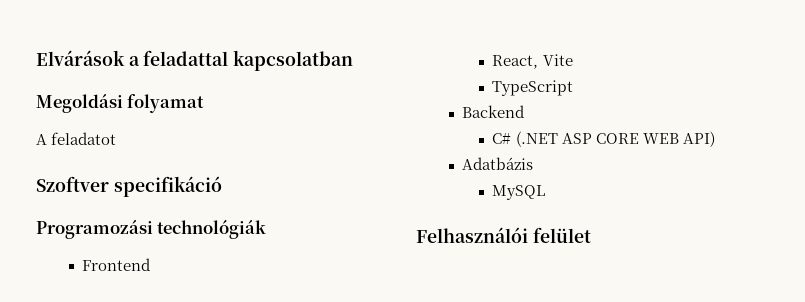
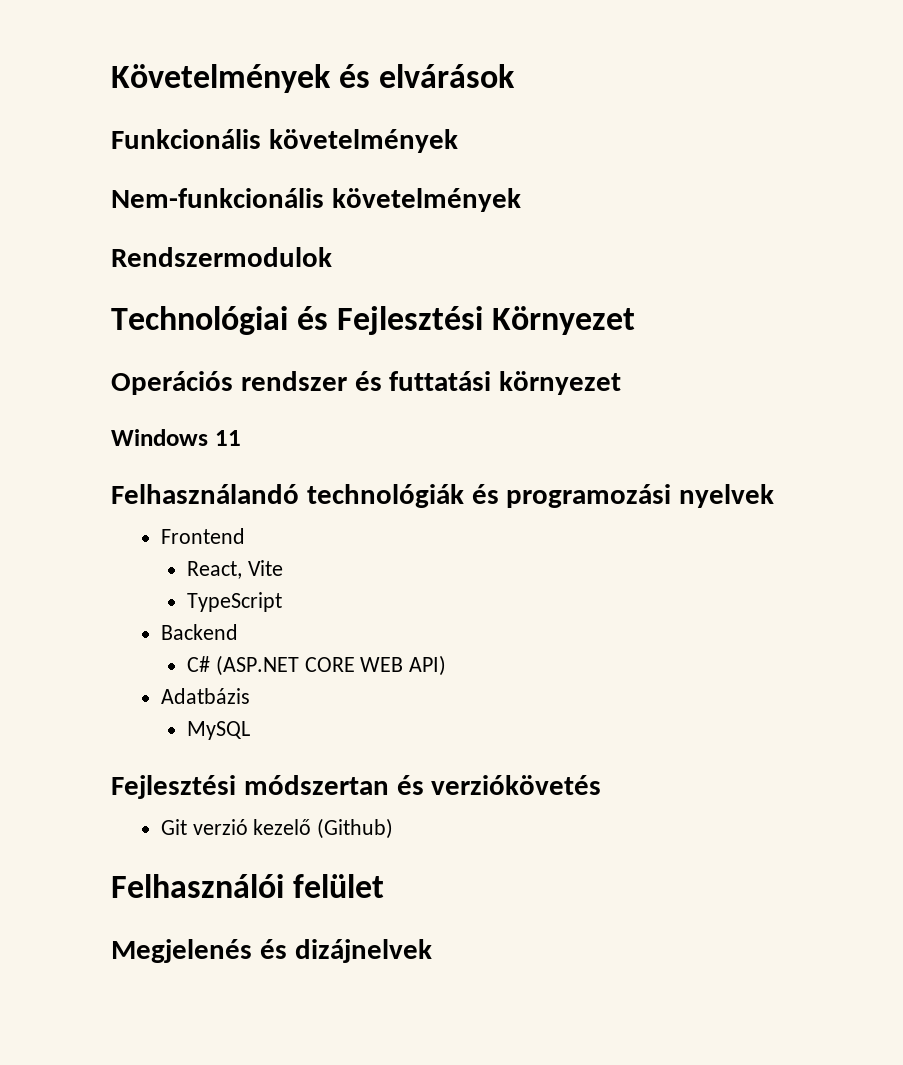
- Elvárások a feladattal kapcsolatban
- Megoldási folyamat
- A feladatot
- Szoftver specifikáció
- Programozási technológiák
+ Követelmények és elvárások
+ Funkcionális követelmények
+ Nem-funkcionális követelmények
+ Rendszermodulok
+ Technológiai és Fejlesztési Környezet
+ Operációs rendszer és futtatási környezet
+ Windows 11
+ Felhasználandó technológiák és programozási nyelvek
- C# (.NET ASP CORE WEB API)
+ C# (ASP.NET CORE WEB API)
+ Fejlesztési módszertan és verziókövetés
+ Git verzió kezelő (Github)
+ Megjelenés és dizájnelvek

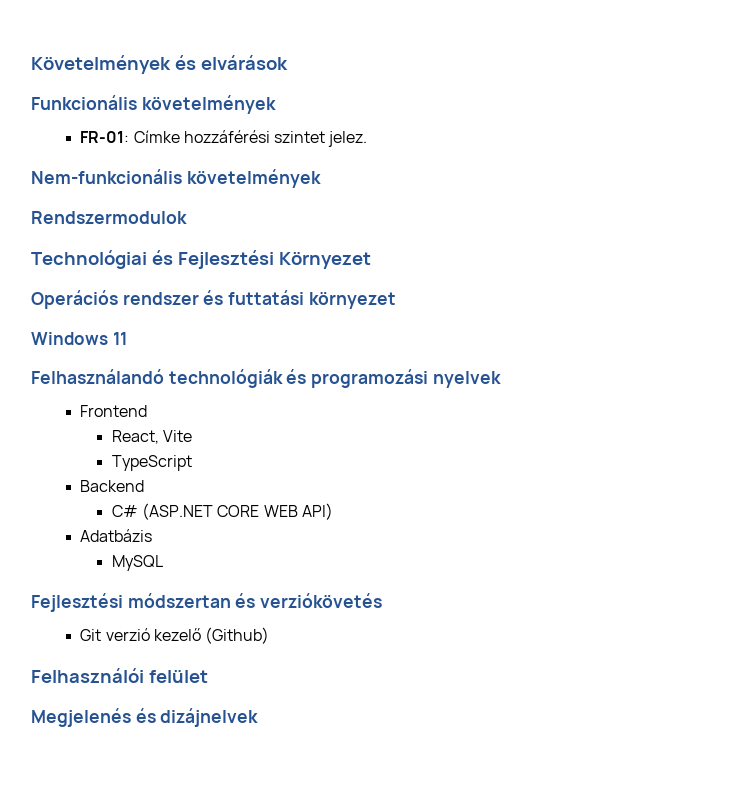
+ FR-01: Címke hozzáférési szintet jelez.

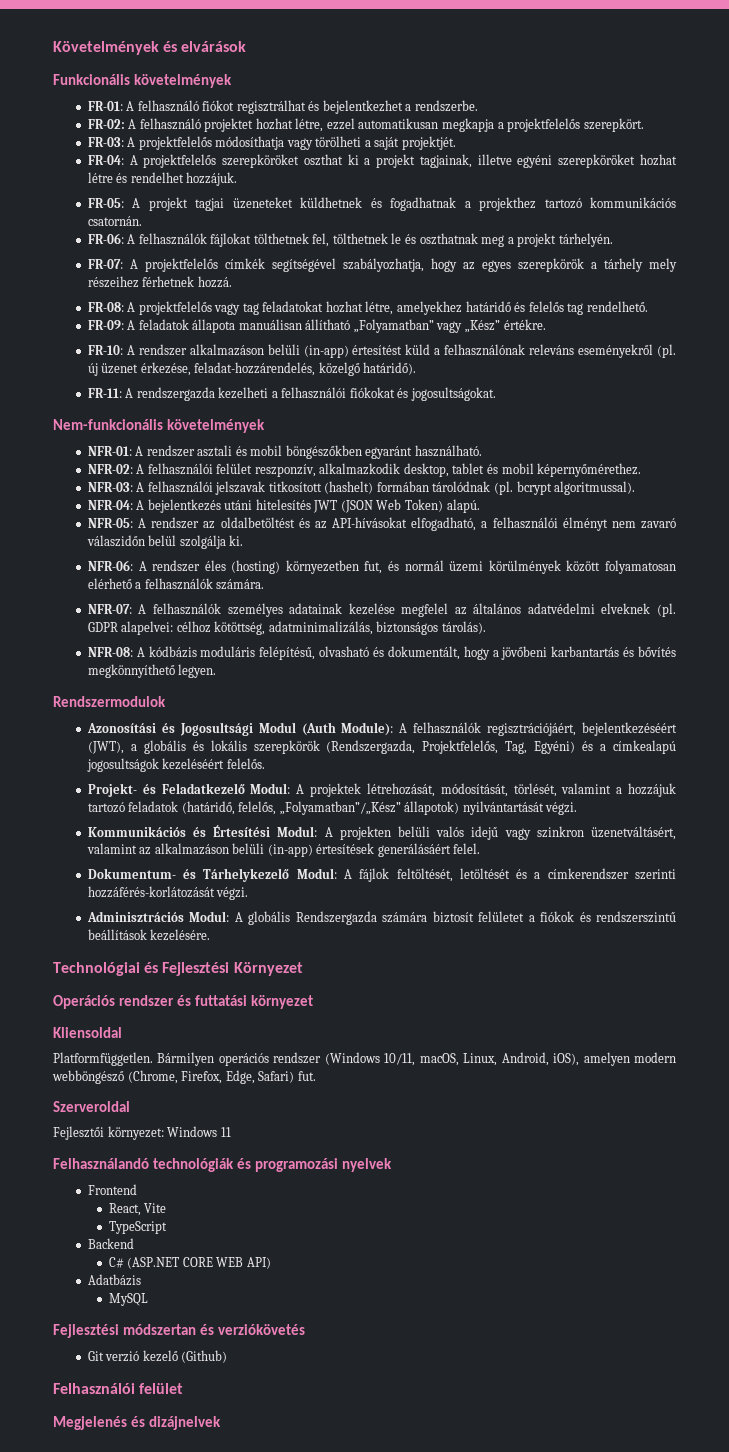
- FR-01: Címke hozzáférési szintet jelez.
+ FR-01: A felhasználó fiókot regisztrálhat és bejelentkezhet a rendszerbe.
+ FR-02: A felhasználó projektet hozhat létre, ezzel automatikusan megkapja a projektfelelős szerepkört.
+ FR-03: A projektfelelős módosíthatja vagy törölheti a saját projektjét.
+ FR-04: A projektfelelős szerepköröket oszthat ki a projekt tagjainak, illetve egyéni szerepköröket hozhat létre és rendelhet hozzájuk.
+ FR-05: A projekt tagjai üzeneteket küldhetnek és fogadhatnak a projekthez tartozó kommunikációs csatornán.
+ FR-06: A felhasználók fájlokat tölthetnek fel, tölthetnek le és oszthatnak meg a projekt tárhelyén.
+ FR-07: A projektfelelős címkék segítségével szabályozhatja, hogy az egyes szerepkörök a tárhely mely részeihez férhetnek hozzá.
+ FR-08: A projektfelelős vagy tag feladatokat hozhat létre, amelyekhez határidő és felelős tag rendelhető.
+ FR-09: A feladatok állapota manuálisan állítható „Folyamatban” vagy „Kész” értékre.
+ FR-10: A rendszer alkalmazáson belüli (in-app) értesítést küld a felhasználónak releváns eseményekről (pl. új üzenet érkezése, feladat-hozzárendelés, közelgő határidő).
+ FR-11: A rendszergazda kezelheti a felhasználói fiókokat és jogosultságokat.
  Nem-funkcionális követelmények
+ NFR-01: A rendszer asztali és mobil böngészőkben egyaránt használható.
+ NFR-02: A felhasználói felület reszponzív, alkalmazkodik desktop, tablet és mobil képernyőmérethez.
+ NFR-03: A felhasználói jelszavak titkosított (hashelt) formában tárolódnak (pl. bcrypt algoritmussal).
+ NFR-04: A bejelentkezés utáni hitelesítés JWT (JSON Web Token) alapú.
+ NFR-05: A rendszer az oldalbetöltést és az API-hívásokat elfogadható, a felhasználói élményt nem zavaró válaszidőn belül szolgálja ki.
+ NFR-06: A rendszer éles (hosting) környezetben fut, és normál üzemi körülmények között folyamatosan elérhető a felhasználók számára.
+ NFR-07: A felhasználók személyes adatainak kezelése megfelel az általános adatvédelmi elveknek (pl. GDPR alapelvei: célhoz kötöttség, adatminimalizálás, biztonságos tárolás).
+ NFR-08: A kódbázis moduláris felépítésű, olvasható és dokumentált, hogy a jövőbeni karbantartás és bővítés megkönnyíthető legyen.
  Rendszermodulok
+ Azonosítási és Jogosultsági Modul (Auth Module): A felhasználók regisztrációjáért, bejelentkezéséért (JWT), a globális és lokális szerepkörök (Rendszergazda, Projektfelelős, Tag, Egyéni) és a címkealapú jogosultságok kezeléséért felelős.
+ Projekt- és Feladatkezelő Modul: A projektek létrehozását, módosítását, törlését, valamint a hozzájuk tartozó feladatok (határidő, felelős, „Folyamatban”/„Kész” állapotok) nyilvántartását végzi.
+ Kommunikációs és Értesítési Modul: A projekten belüli valós idejű vagy szinkron üzenetváltásért, valamint az alkalmazáson belüli (in-app) értesítések generálásáért felel.
+ Dokumentum- és Tárhelykezelő Modul: A fájlok feltöltését, letöltését és a címkerendszer szerinti hozzáférés-korlátozását végzi.
+ Adminisztrációs Modul: A globális Rendszergazda számára biztosít felületet a fiókok és rendszerszintű beállítások kezelésére.
- Windows 11
+ Kliensoldal
+ Platformfüggetlen. Bármilyen operációs rendszer (Windows 10/11, macOS, Linux, Android, iOS), amelyen modern webböngésző (Chrome, Firefox, Edge, Safari) fut.
+ Szerveroldal
+ Fejlesztői környezet: Windows 11

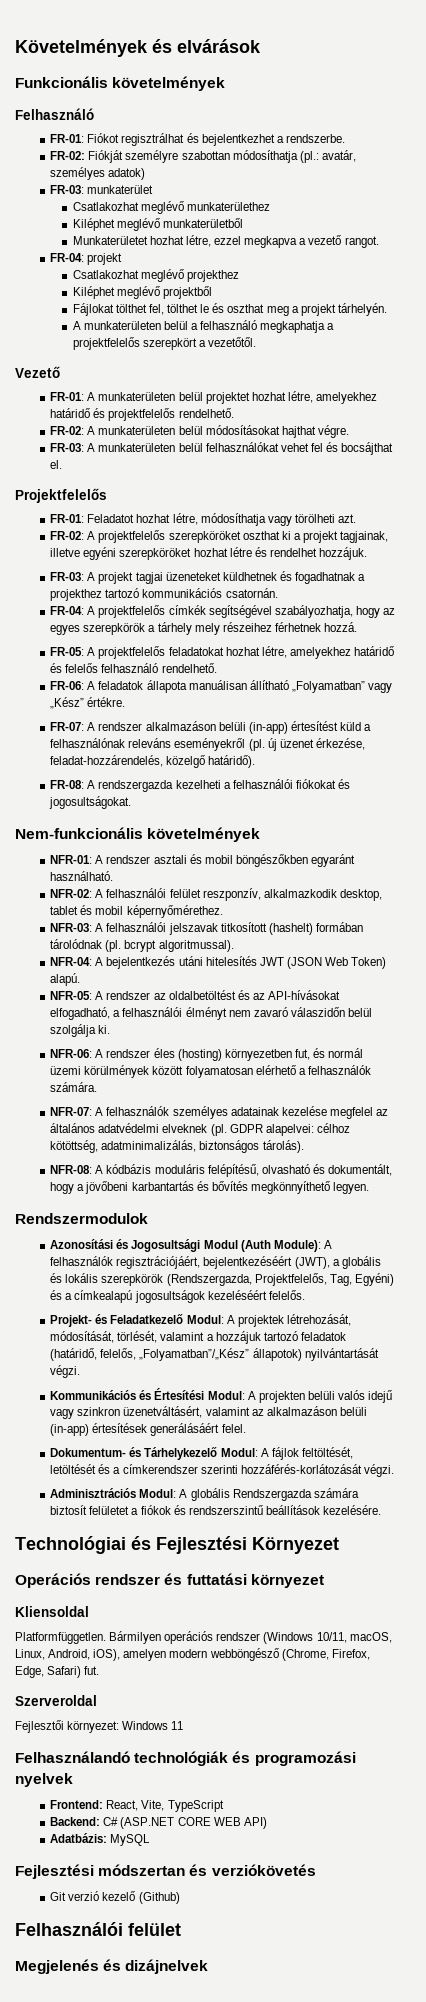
- FR-01: A felhasználó fiókot regisztrálhat és bejelentkezhet a rendszerbe.
+ Felhasználó
+ FR-01: Fiókot regisztrálhat és bejelentkezhet a rendszerbe.
- FR-02: A felhasználó projektet hozhat létre, ezzel automatikusan megkapja a projektfelelős szerepkört.
- FR-03: A projektfelelős módosíthatja vagy törölheti a saját projektjét.
- FR-04: A projektfelelős szerepköröket oszthat ki a projekt tagjainak, illetve egyéni szerepköröket hozhat létre és rendelhet hozzájuk.
+ FR-02: Fiókját személyre szabottan módosíthatja (pl.: avatár, személyes adatok)
+ FR-03: munkaterület
+ Csatlakozhat meglévő munkaterülethez
+ Kiléphet meglévő munkaterületből
+ Munkaterületet hozhat létre, ezzel megkapva a vezető rangot.
+ FR-04: projekt
+ Csatlakozhat meglévő projekthez
+ Kiléphet meglévő projektből
+ Fájlokat tölthet fel, tölthet le és oszthat meg a projekt tárhelyén.
+ A munkaterületen belül a felhasználó megkaphatja a projektfelelős szerepkört a vezetőtől.
+ Vezető
+ FR-01: A munkaterületen belül projektet hozhat létre, amelyekhez határidő és projektfelelős rendelhető.
+ FR-02: A munkaterületen belül módosításokat hajthat végre.
+ FR-03: A munkaterületen belül felhasználókat vehet fel és bocsájthat el.
+ Projektfelelős
+ FR-01: Feladatot hozhat létre, módosíthatja vagy törölheti azt.
+ FR-02: A projektfelelős szerepköröket oszthat ki a projekt tagjainak, illetve egyéni szerepköröket hozhat létre és rendelhet hozzájuk.
- FR-05: A projekt tagjai üzeneteket küldhetnek és fogadhatnak a projekthez tartozó kommunikációs csatornán.
+ FR-03: A projekt tagjai üzeneteket küldhetnek és fogadhatnak a projekthez tartozó kommunikációs csatornán.
- FR-06: A felhasználók fájlokat tölthetnek fel, tölthetnek le és oszthatnak meg a projekt tárhelyén.
- FR-07: A projektfelelős címkék segítségével szabályozhatja, hogy az egyes szerepkörök a tárhely mely részeihez férhetnek hozzá.
+ FR-04: A projektfelelős címkék segítségével szabályozhatja, hogy az egyes szerepkörök a tárhely mely részeihez férhetnek hozzá.
- FR-08: A projektfelelős vagy tag feladatokat hozhat létre, amelyekhez határidő és felelős tag rendelhető.
- FR-09: A feladatok állapota manuálisan állítható „Folyamatban” vagy „Kész” értékre.
+ FR-05: A projektfelelős feladatokat hozhat létre, amelyekhez határidő és felelős felhasználó rendelhető.
+ FR-06: A feladatok állapota manuálisan állítható „Folyamatban” vagy „Kész” értékre.
- FR-10: A rendszer alkalmazáson belüli (in-app) értesítést küld a felhasználónak releváns eseményekről (pl. új üzenet érkezése, feladat-hozzárendelés, közelgő határidő).
+ FR-07: A rendszer alkalmazáson belüli (in-app) értesítést küld a felhasználónak releváns eseményekről (pl. új üzenet érkezése, feladat-hozzárendelés, közelgő határidő).
- FR-11: A rendszergazda kezelheti a felhasználói fiókokat és jogosultságokat.
+ FR-08: A rendszergazda kezelheti a felhasználói fiókokat és jogosultságokat.
- Frontend
- React, Vite
- TypeScript
+ Frontend: React, Vite, TypeScript
- Backend
- C# (ASP.NET CORE WEB API)
+ Backend: C# (ASP.NET CORE WEB API)
- Adatbázis
- MySQL
+ Adatbázis: MySQL

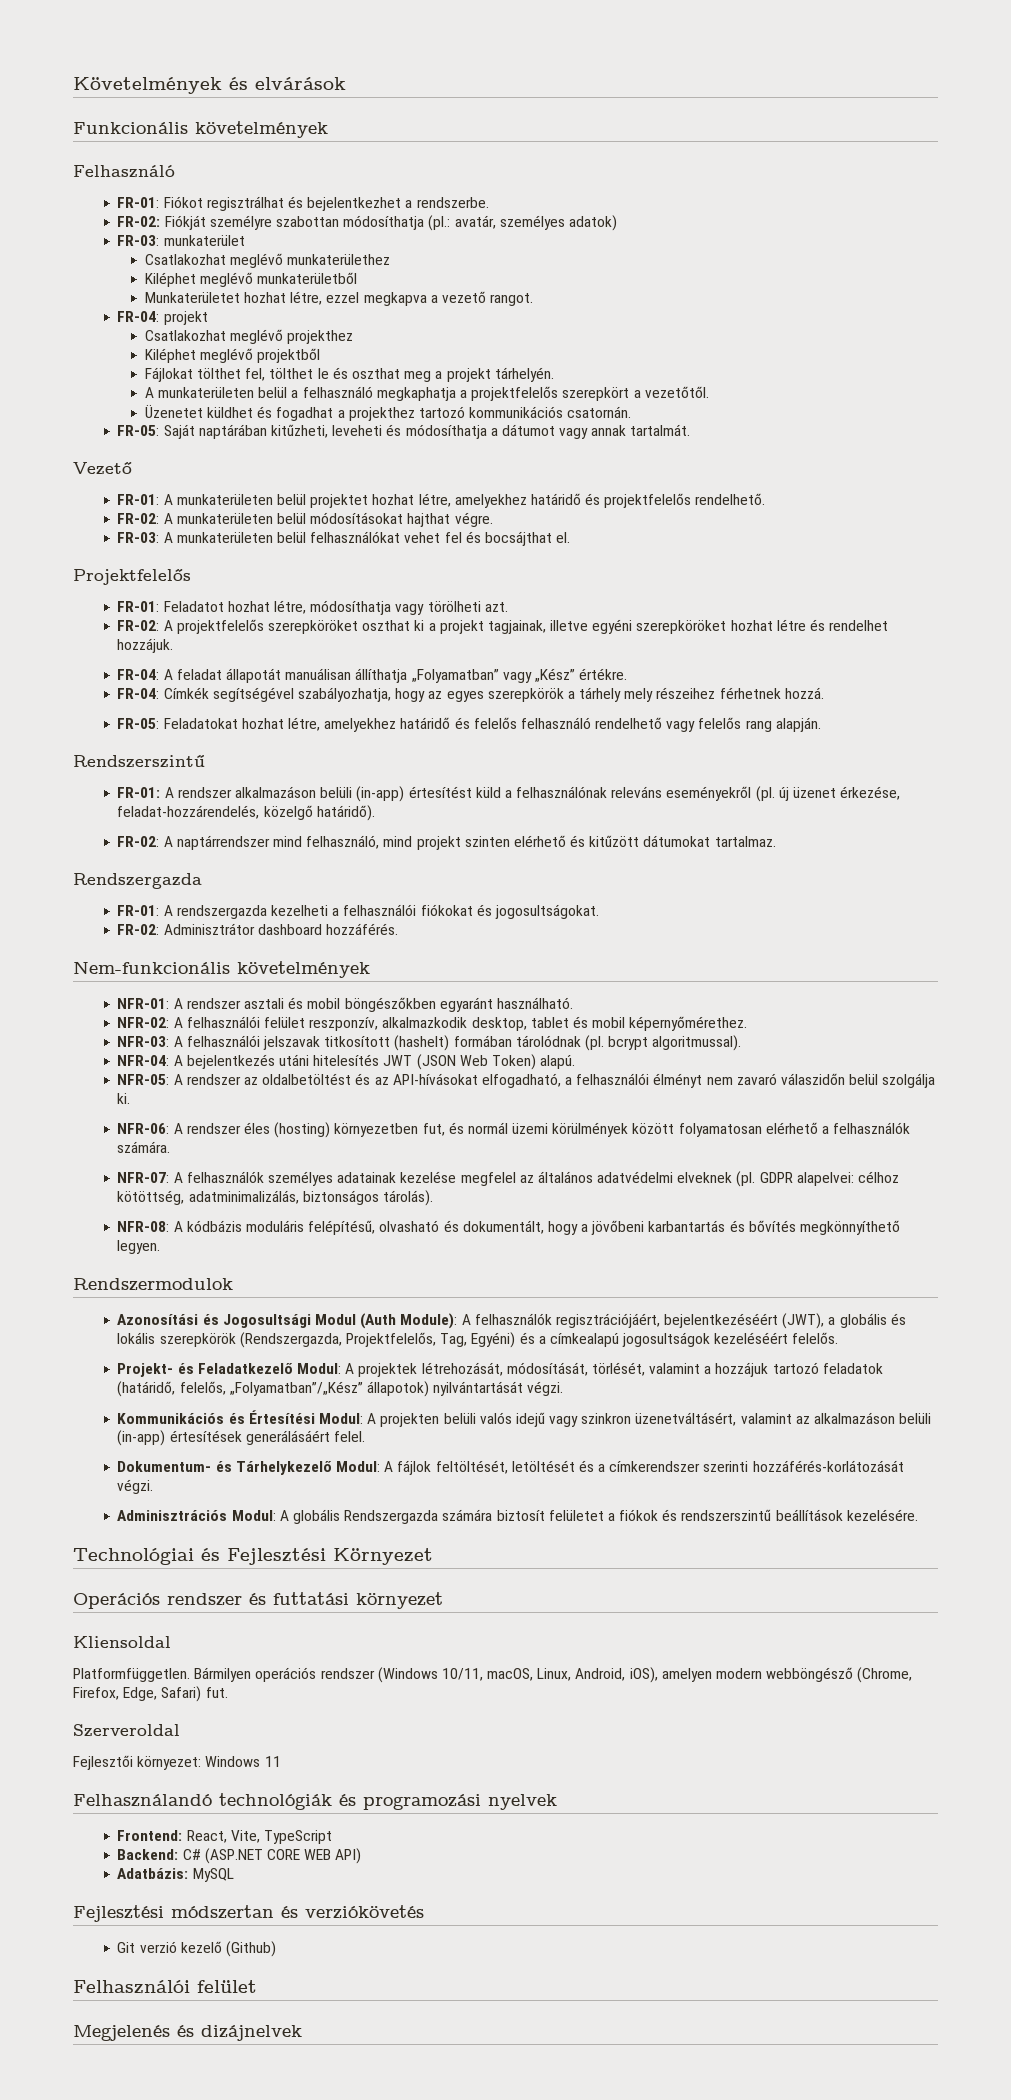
+ Üzenetet küldhet és fogadhat a projekthez tartozó kommunikációs csatornán.
+ FR-05: Saját naptárában kitűzheti, leveheti és módosíthatja a dátumot vagy annak tartalmát.
- FR-03: A projekt tagjai üzeneteket küldhetnek és fogadhatnak a projekthez tartozó kommunikációs csatornán.
- FR-04: A projektfelelős címkék segítségével szabályozhatja, hogy az egyes szerepkörök a tárhely mely részeihez férhetnek hozzá.
+ FR-04: A feladat állapotát manuálisan állíthatja „Folyamatban” vagy „Kész” értékre.
+ FR-04: Címkék segítségével szabályozhatja, hogy az egyes szerepkörök a tárhely mely részeihez férhetnek hozzá.
- FR-05: A projektfelelős feladatokat hozhat létre, amelyekhez határidő és felelős felhasználó rendelhető.
- FR-06: A feladatok állapota manuálisan állítható „Folyamatban” vagy „Kész” értékre.
- FR-07: A rendszer alkalmazáson belüli (in-app) értesítést küld a felhasználónak releváns eseményekről (pl. új üzenet érkezése, feladat-hozzárendelés, közelgő határidő).
+ FR-05: Feladatokat hozhat létre, amelyekhez határidő és felelős felhasználó rendelhető vagy felelős rang alapján.
+ Rendszerszintű
+ FR-01: A rendszer alkalmazáson belüli (in-app) értesítést küld a felhasználónak releváns eseményekről (pl. új üzenet érkezése, feladat-hozzárendelés, közelgő határidő).
- FR-08: A rendszergazda kezelheti a felhasználói fiókokat és jogosultságokat.
+ FR-02: A naptárrendszer mind felhasználó, mind projekt szinten elérhető és kitűzött dátumokat tartalmaz.
+ Rendszergazda
+ FR-01: A rendszergazda kezelheti a felhasználói fiókokat és jogosultságokat.
+ FR-02: Adminisztrátor dashboard hozzáférés.

